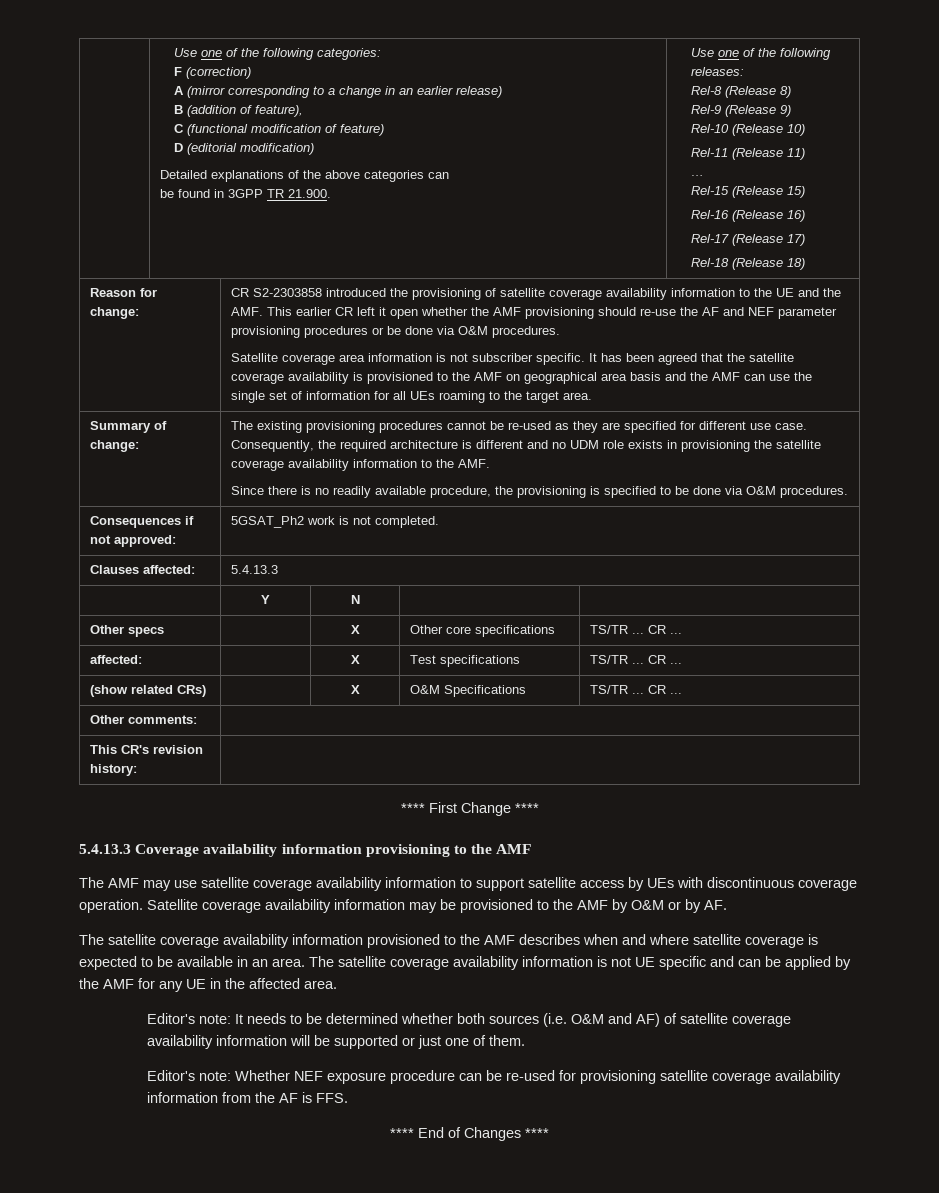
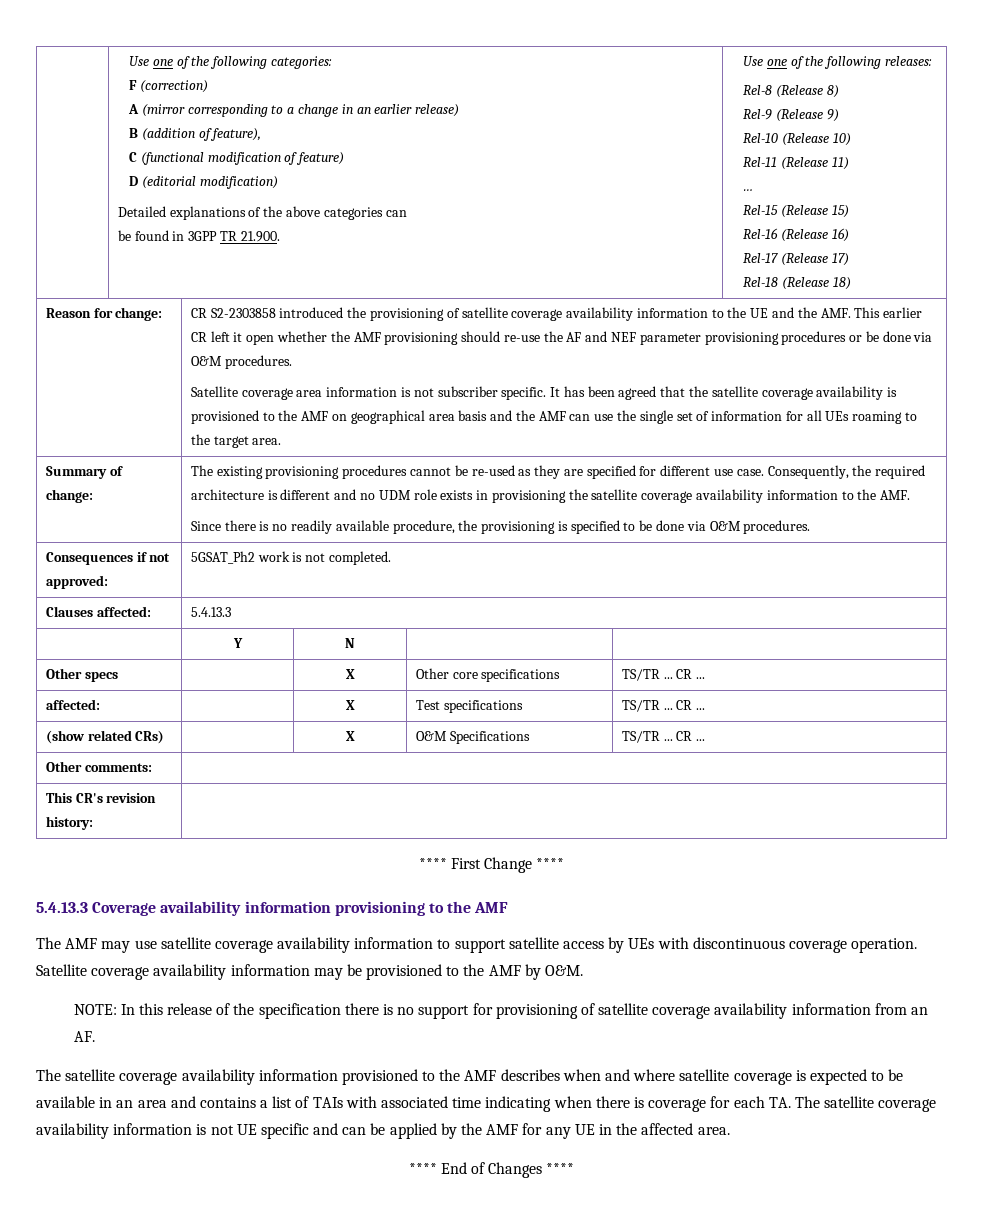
- Satellite coverage availability information may be provisioned to the AMF by O&M or by AF.
+ Satellite coverage availability information may be provisioned to the AMF by O&M.
+ NOTE: In this release of the specification there is no support for provisioning of satellite coverage availability information from an AF.
- The satellite coverage availability information provisioned to the AMF describes when and where satellite coverage is expected to be available in an area. The satellite coverage availability information is not UE specific and can be applied by the AMF for any UE in the affected area.
+ The satellite coverage availability information provisioned to the AMF describes when and where satellite coverage is expected to be available in an area and contains a list of TAIs with associated time indicating when there is coverage for each TA. The satellite coverage availability information is not UE specific and can be applied by the AMF for any UE in the affected area.
- Editor's note: It needs to be determined whether both sources (i.e. O&M and AF) of satellite coverage availability information will be supported or just one of them.
- Editor's note: Whether NEF exposure procedure can be re-used for provisioning satellite coverage availability information from the AF is FFS.

